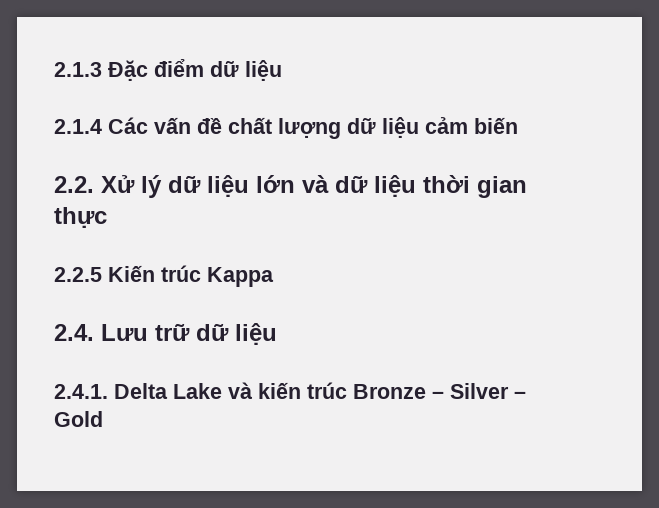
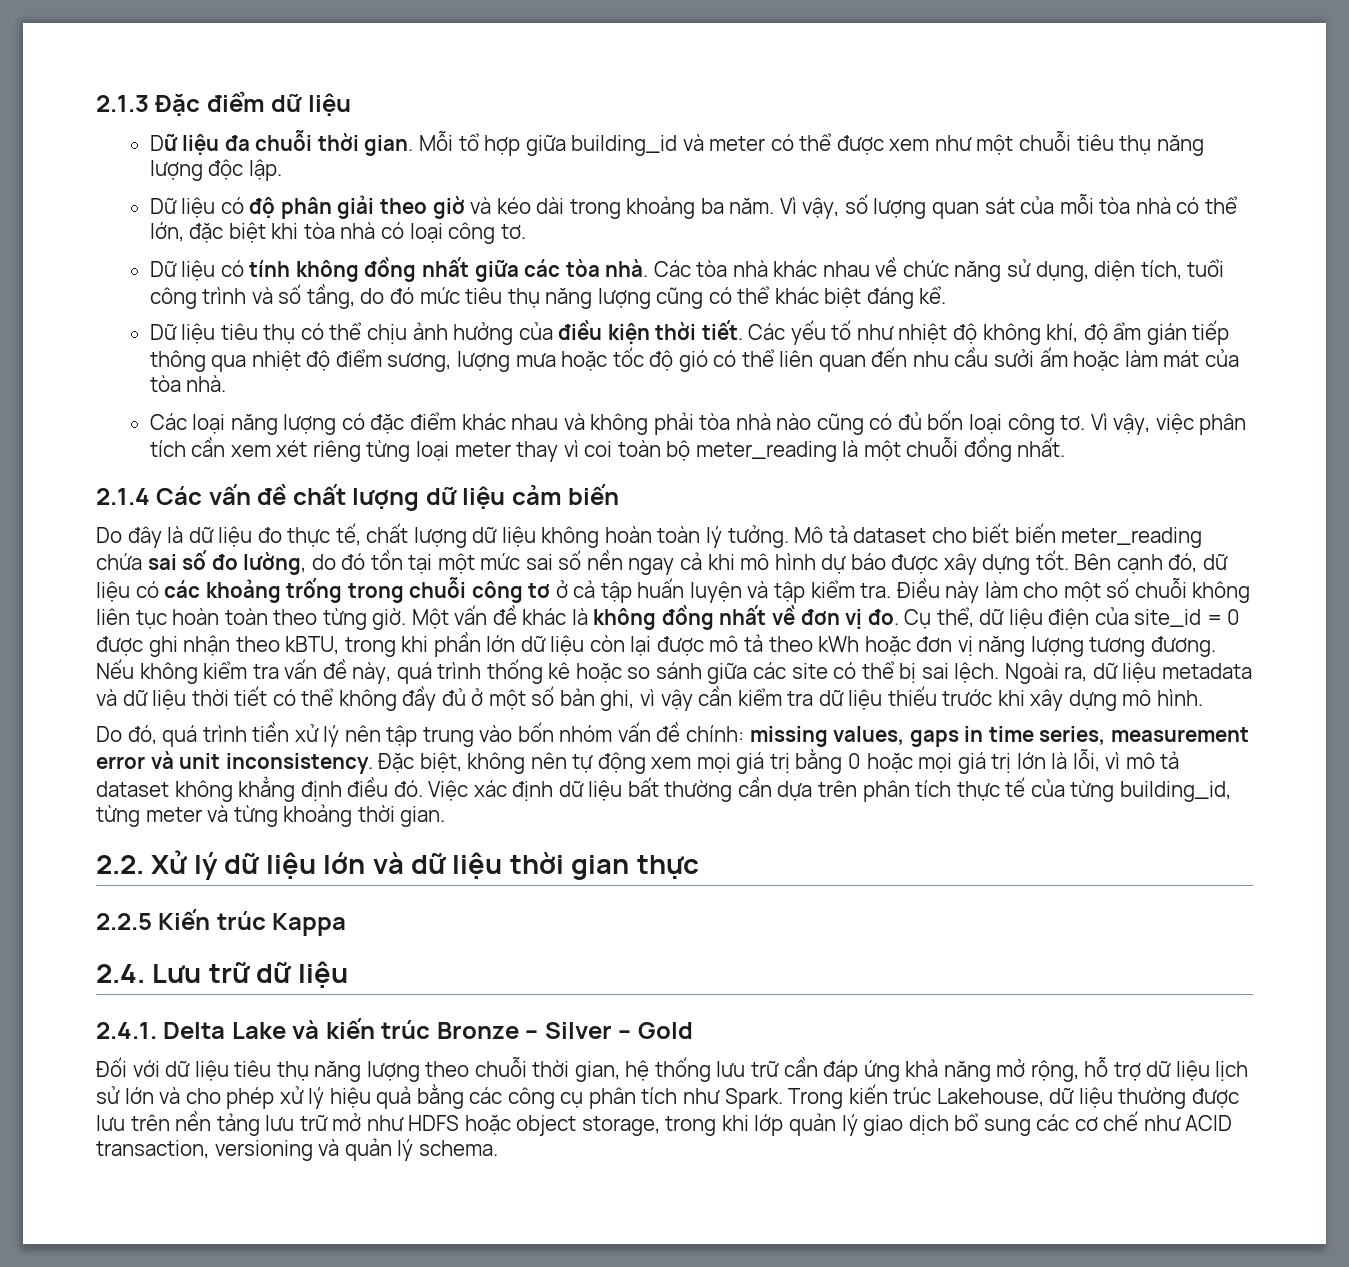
+ Dữ liệu đa chuỗi thời gian. Mỗi tổ hợp giữa building_id và meter có thể được xem như một chuỗi tiêu thụ năng lượng độc lập.
+ Dữ liệu có độ phân giải theo giờ và kéo dài trong khoảng ba năm. Vì vậy, số lượng quan sát của mỗi tòa nhà có thể lớn, đặc biệt khi tòa nhà có loại công tơ.
+ Dữ liệu có tính không đồng nhất giữa các tòa nhà. Các tòa nhà khác nhau về chức năng sử dụng, diện tích, tuổi công trình và số tầng, do đó mức tiêu thụ năng lượng cũng có thể khác biệt đáng kể.
+ Dữ liệu tiêu thụ có thể chịu ảnh hưởng của điều kiện thời tiết. Các yếu tố như nhiệt độ không khí, độ ẩm gián tiếp thông qua nhiệt độ điểm sương, lượng mưa hoặc tốc độ gió có thể liên quan đến nhu cầu sưởi ấm hoặc làm mát của tòa nhà.
+ Các loại năng lượng có đặc điểm khác nhau và không phải tòa nhà nào cũng có đủ bốn loại công tơ. Vì vậy, việc phân tích cần xem xét riêng từng loại meter thay vì coi toàn bộ meter_reading là một chuỗi đồng nhất.
+ Do đây là dữ liệu đo thực tế, chất lượng dữ liệu không hoàn toàn lý tưởng. Mô tả dataset cho biết biến meter_reading chứa sai số đo lường, do đó tồn tại một mức sai số nền ngay cả khi mô hình dự báo được xây dựng tốt. Bên cạnh đó, dữ liệu có các khoảng trống trong chuỗi công tơ ở cả tập huấn luyện và tập kiểm tra. Điều này làm cho một số chuỗi không liên tục hoàn toàn theo từng giờ. Một vấn đề khác là không đồng nhất về đơn vị đo. Cụ thể, dữ liệu điện của site_id = 0 được ghi nhận theo kBTU, trong khi phần lớn dữ liệu còn lại được mô tả theo kWh hoặc đơn vị năng lượng tương đương. Nếu không kiểm tra vấn đề này, quá trình thống kê hoặc so sánh giữa các site có thể bị sai lệch. Ngoài ra, dữ liệu metadata và dữ liệu thời tiết có thể không đầy đủ ở một số bản ghi, vì vậy cần kiểm tra dữ liệu thiếu trước khi xây dựng mô hình.
+ Do đó, quá trình tiền xử lý nên tập trung vào bốn nhóm vấn đề chính: missing values, gaps in time series, measurement error và unit inconsistency. Đặc biệt, không nên tự động xem mọi giá trị bằng 0 hoặc mọi giá trị lớn là lỗi, vì mô tả dataset không khẳng định điều đó. Việc xác định dữ liệu bất thường cần dựa trên phân tích thực tế của từng building_id, từng meter và từng khoảng thời gian.
+ Đối với dữ liệu tiêu thụ năng lượng theo chuỗi thời gian, hệ thống lưu trữ cần đáp ứng khả năng mở rộng, hỗ trợ dữ liệu lịch sử lớn và cho phép xử lý hiệu quả bằng các công cụ phân tích như Spark. Trong kiến trúc Lakehouse, dữ liệu thường được lưu trên nền tảng lưu trữ mở như HDFS hoặc object storage, trong khi lớp quản lý giao dịch bổ sung các cơ chế như ACID transaction, versioning và quản lý schema.

